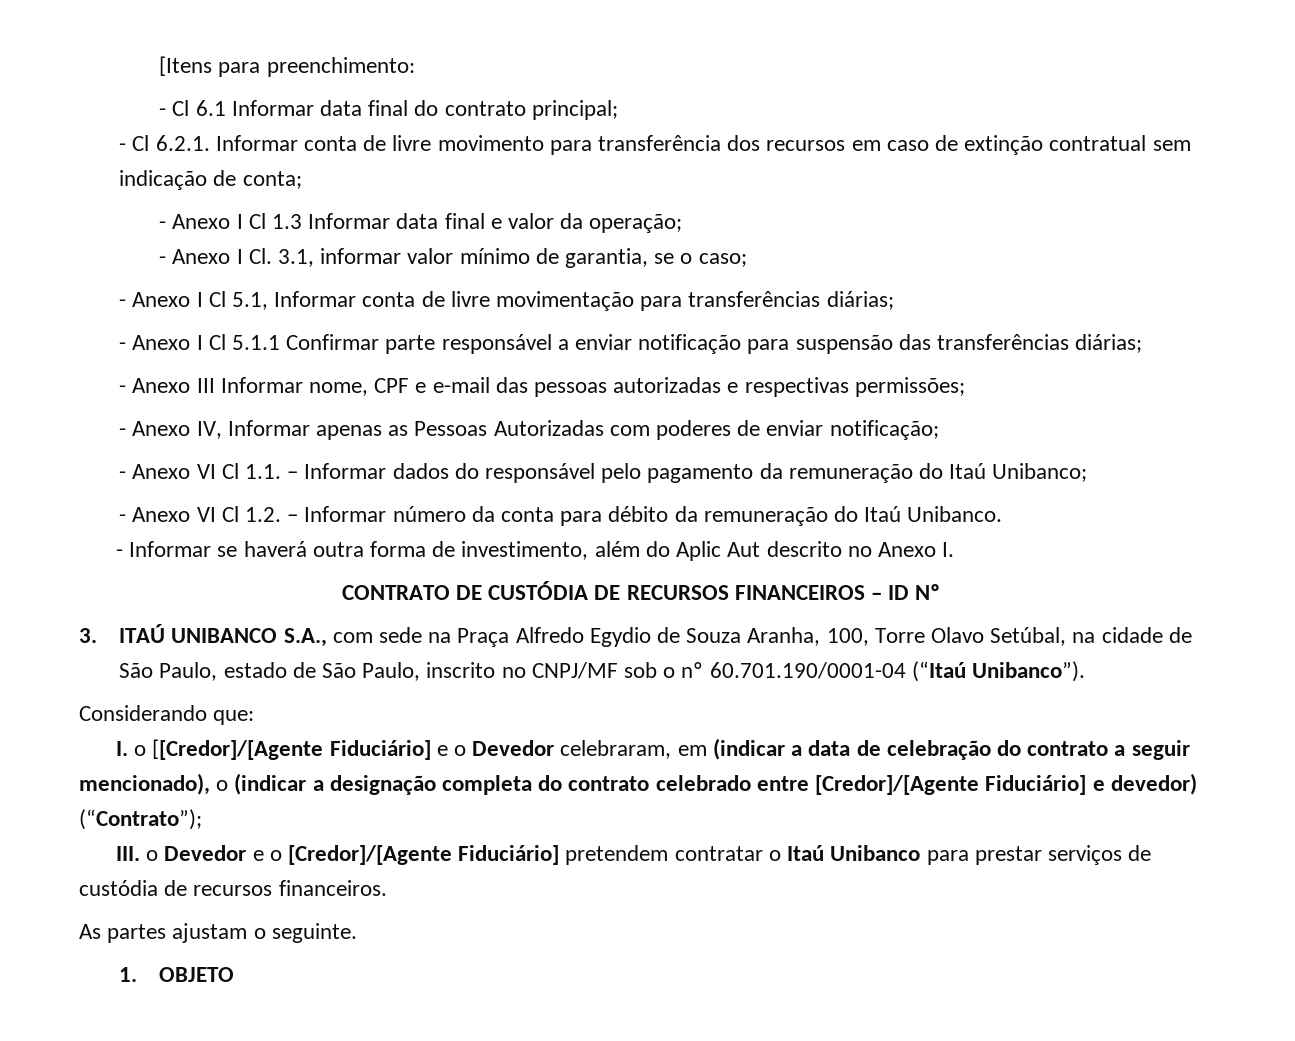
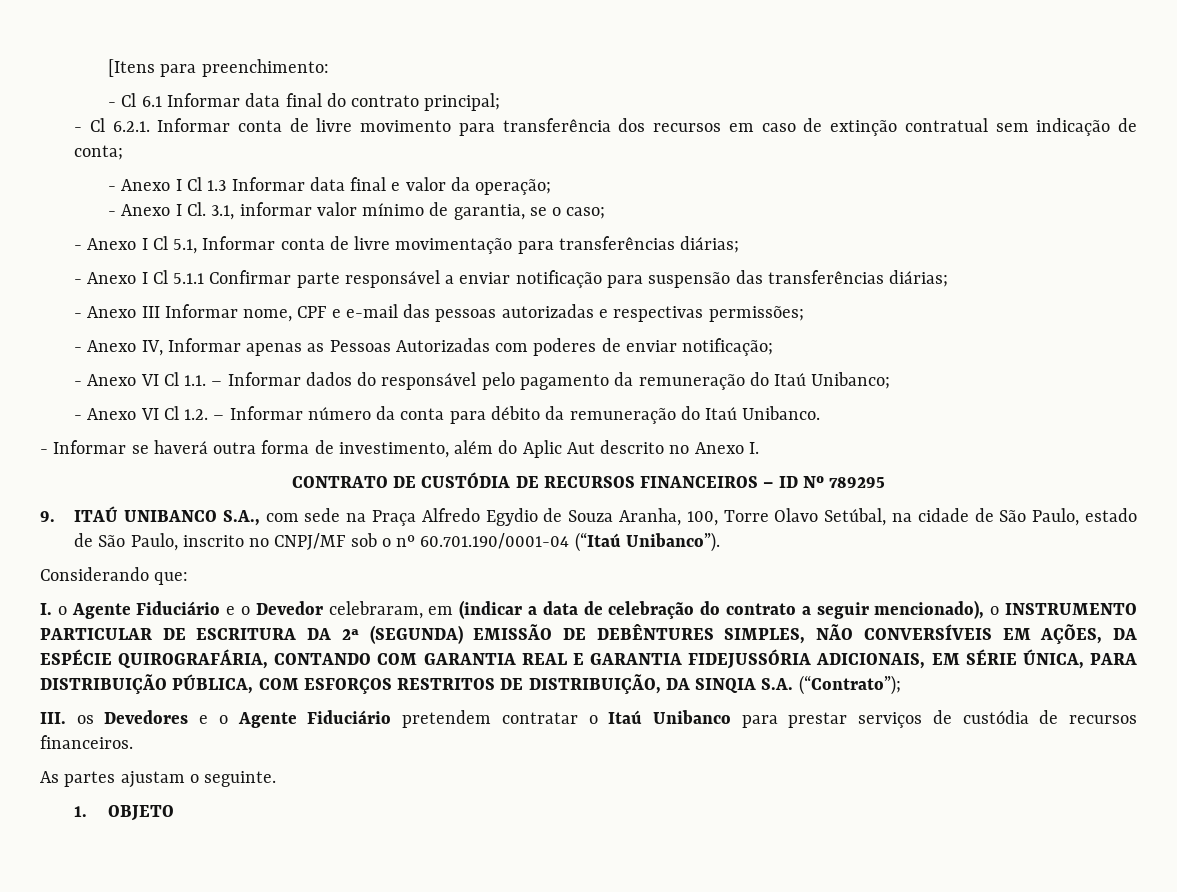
- CONTRATO DE CUSTÓDIA DE RECURSOS FINANCEIROS – ID Nº
- 3. ITAÚ UNIBANCO S.A., com sede na Praça Alfredo Egydio de Souza Aranha, 100, Torre Olavo Setúbal, na cidade de São Paulo, estado de São Paulo, inscrito no CNPJ/MF sob o nº 60.701.190/0001-04 (“Itaú Unibanco”).
+ CONTRATO DE CUSTÓDIA DE RECURSOS FINANCEIROS – ID Nº 789295
+ 9. ITAÚ UNIBANCO S.A., com sede na Praça Alfredo Egydio de Souza Aranha, 100, Torre Olavo Setúbal, na cidade de São Paulo, estado de São Paulo, inscrito no CNPJ/MF sob o nº 60.701.190/0001-04 (“Itaú Unibanco”).
- I. o [[Credor]/[Agente Fiduciário] e o Devedor celebraram, em (indicar a data de celebração do contrato a seguir mencionado), o (indicar a designação completa do contrato celebrado entre [Credor]/[Agente Fiduciário] e devedor) (“Contrato”);
- III. o Devedor e o [Credor]/[Agente Fiduciário] pretendem contratar o Itaú Unibanco para prestar serviços de custódia de recursos financeiros.
+ I. o Agente Fiduciário e o Devedor celebraram, em (indicar a data de celebração do contrato a seguir mencionado), o INSTRUMENTO PARTICULAR DE ESCRITURA DA 2ª (SEGUNDA) EMISSÃO DE DEBÊNTURES SIMPLES, NÃO CONVERSÍVEIS EM AÇÕES, DA ESPÉCIE QUIROGRAFÁRIA, CONTANDO COM GARANTIA REAL E GARANTIA FIDEJUSSÓRIA ADICIONAIS, EM SÉRIE ÚNICA, PARA DISTRIBUIÇÃO PÚBLICA, COM ESFORÇOS RESTRITOS DE DISTRIBUIÇÃO, DA SINQIA S.A. (“Contrato”);
+ III. os Devedores e o Agente Fiduciário pretendem contratar o Itaú Unibanco para prestar serviços de custódia de recursos financeiros.

